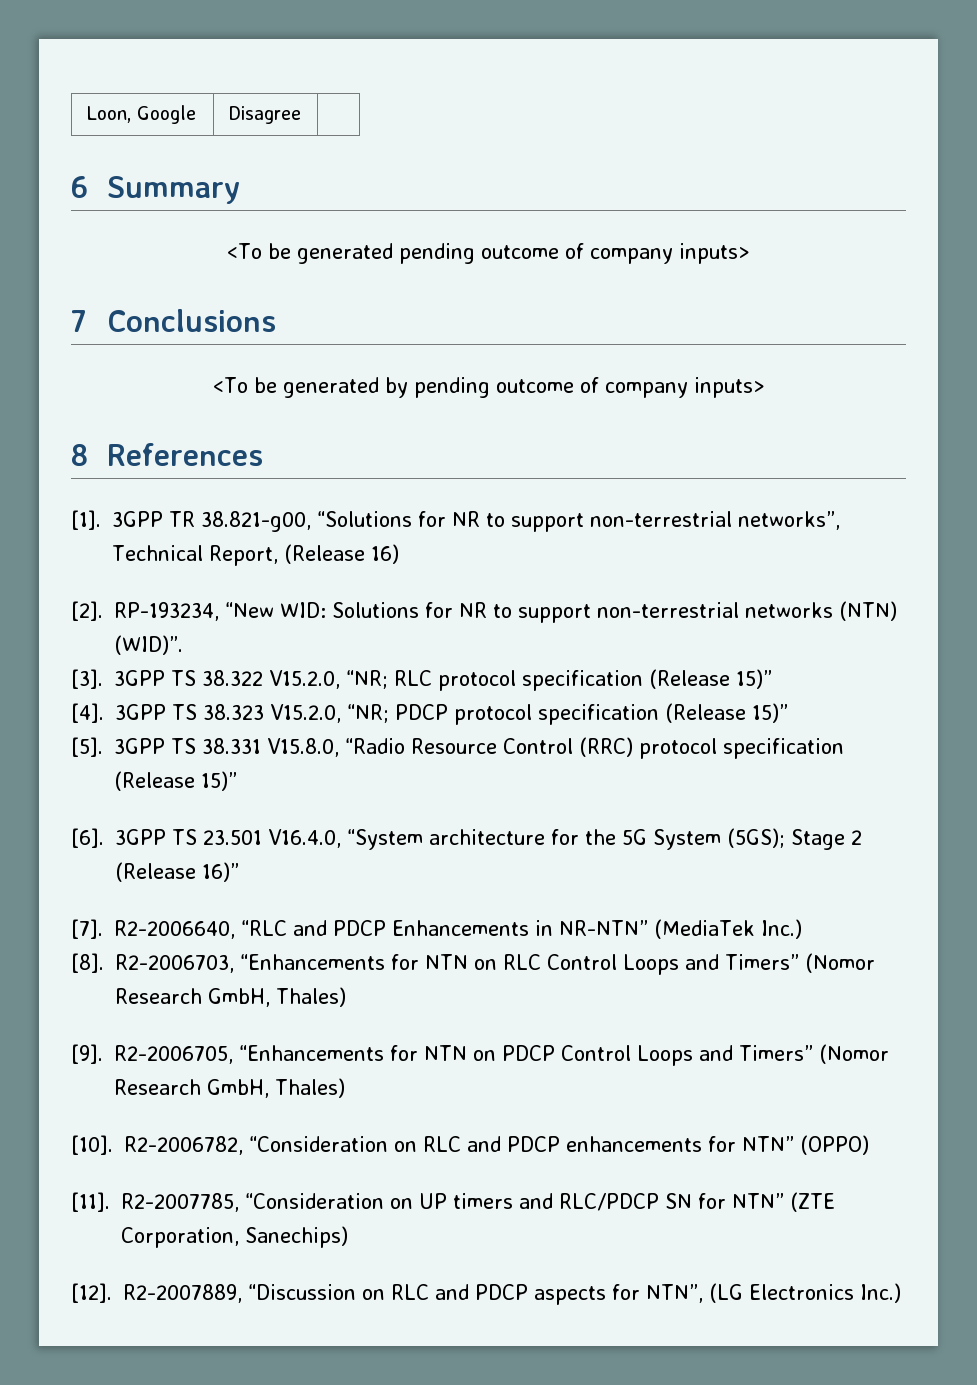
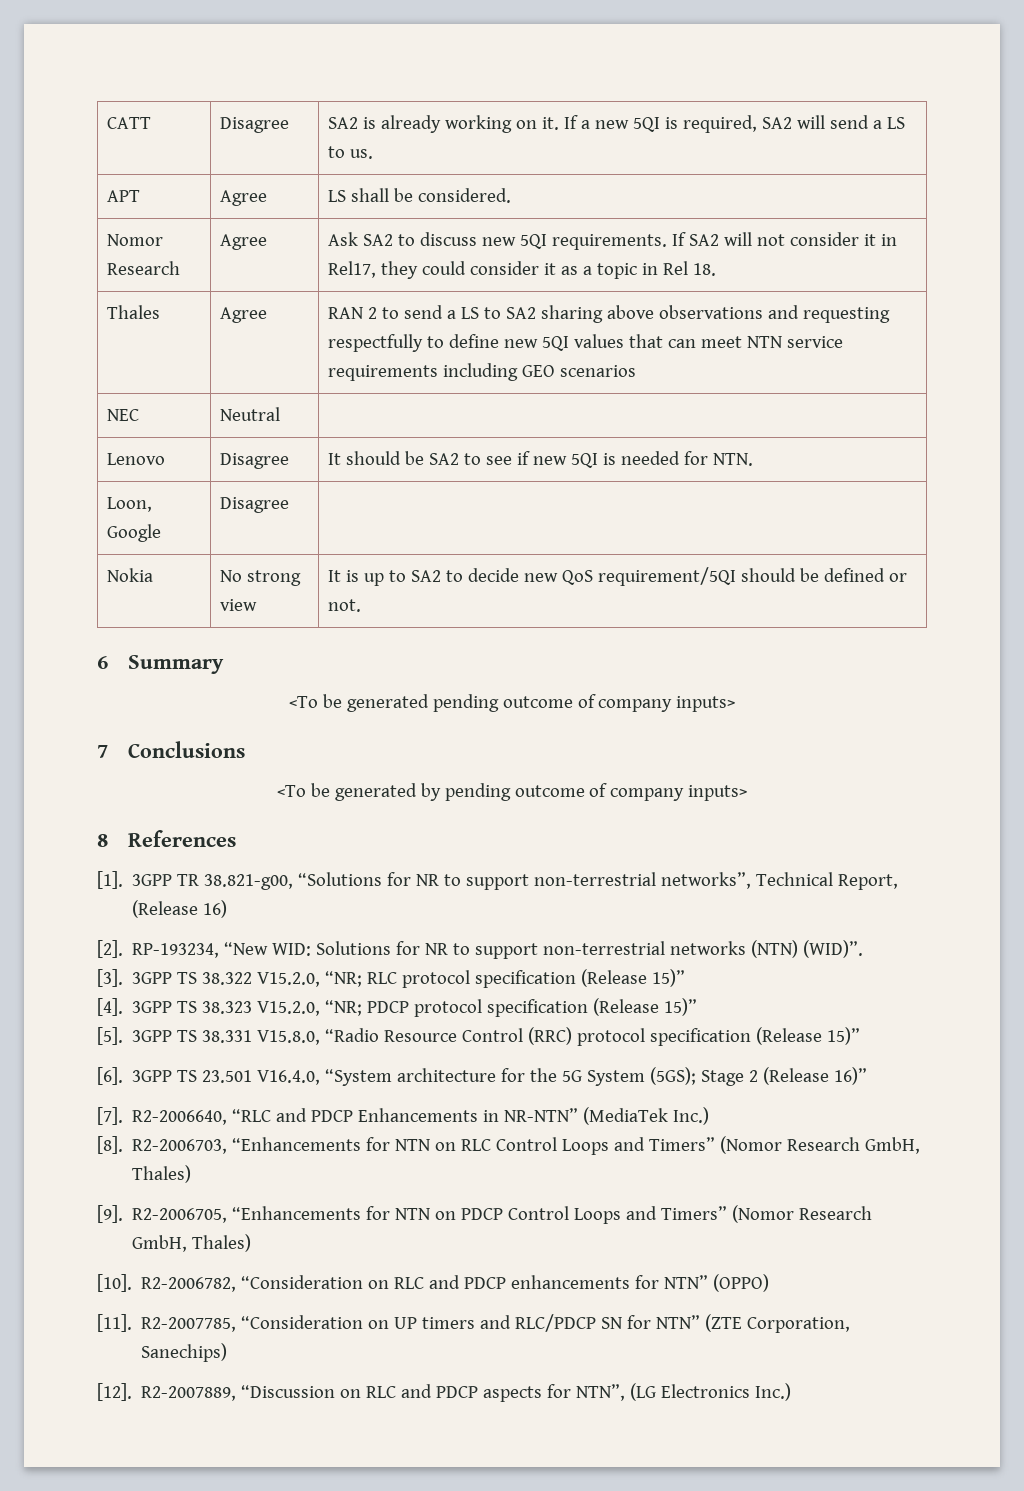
+ CATT | Disagree | SA2 is already working on it. If a new 5QI is required, SA2 will send a LS to us.
+ APT | Agree | LS shall be considered.
+ Nomor Research | Agree | Ask SA2 to discuss new 5QI requirements. If SA2 will not consider it in Rel17, they could consider it as a topic in Rel 18.
+ Thales | Agree | RAN 2 to send a LS to SA2 sharing above observations and requesting respectfully to define new 5QI values that can meet NTN service requirements including GEO scenarios
+ NEC | Neutral |
+ Lenovo | Disagree | It should be SA2 to see if new 5QI is needed for NTN.
  Loon, Google | Disagree |
+ Nokia | No strong view | It is up to SA2 to decide new QoS requirement/5QI should be defined or not.

